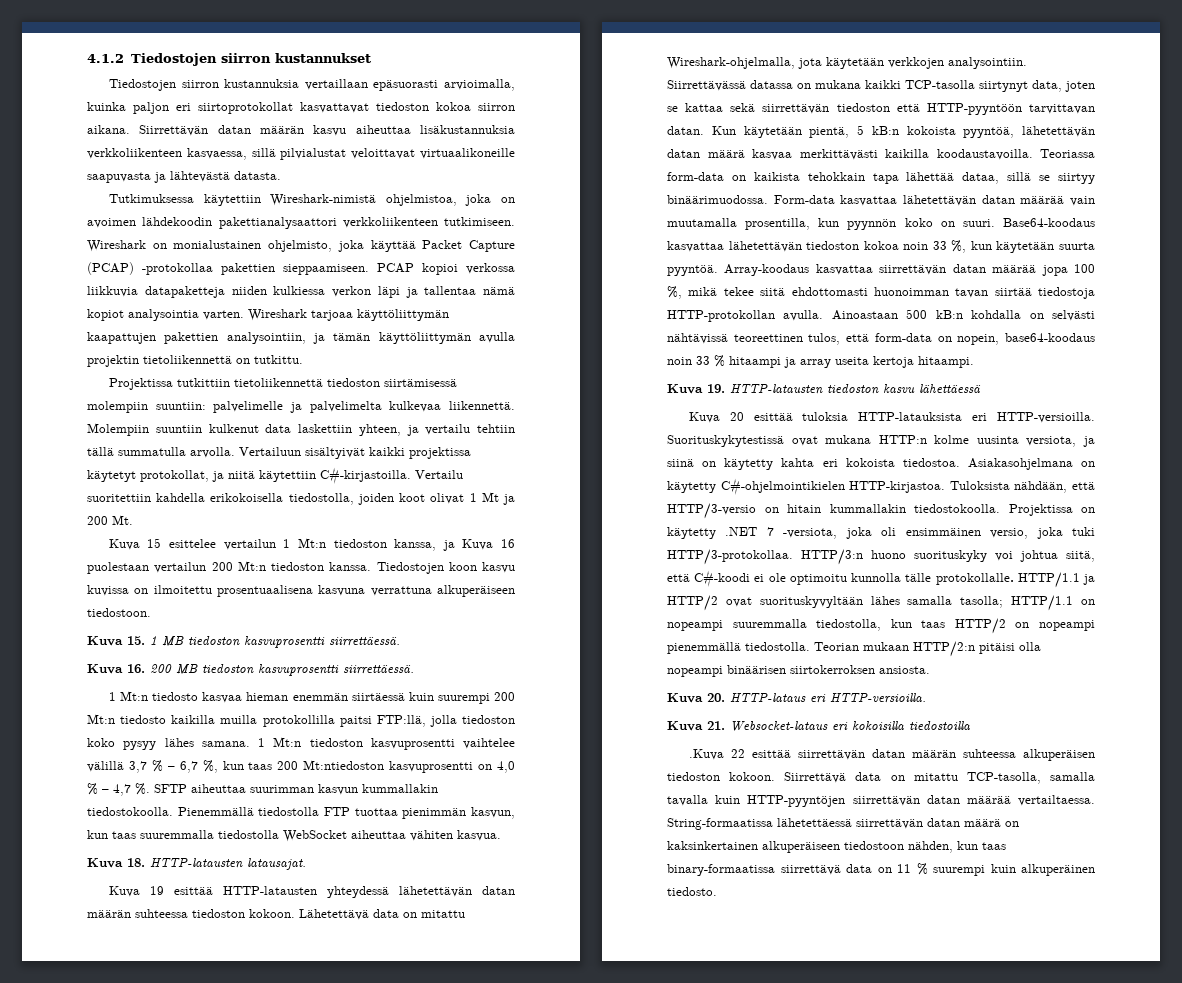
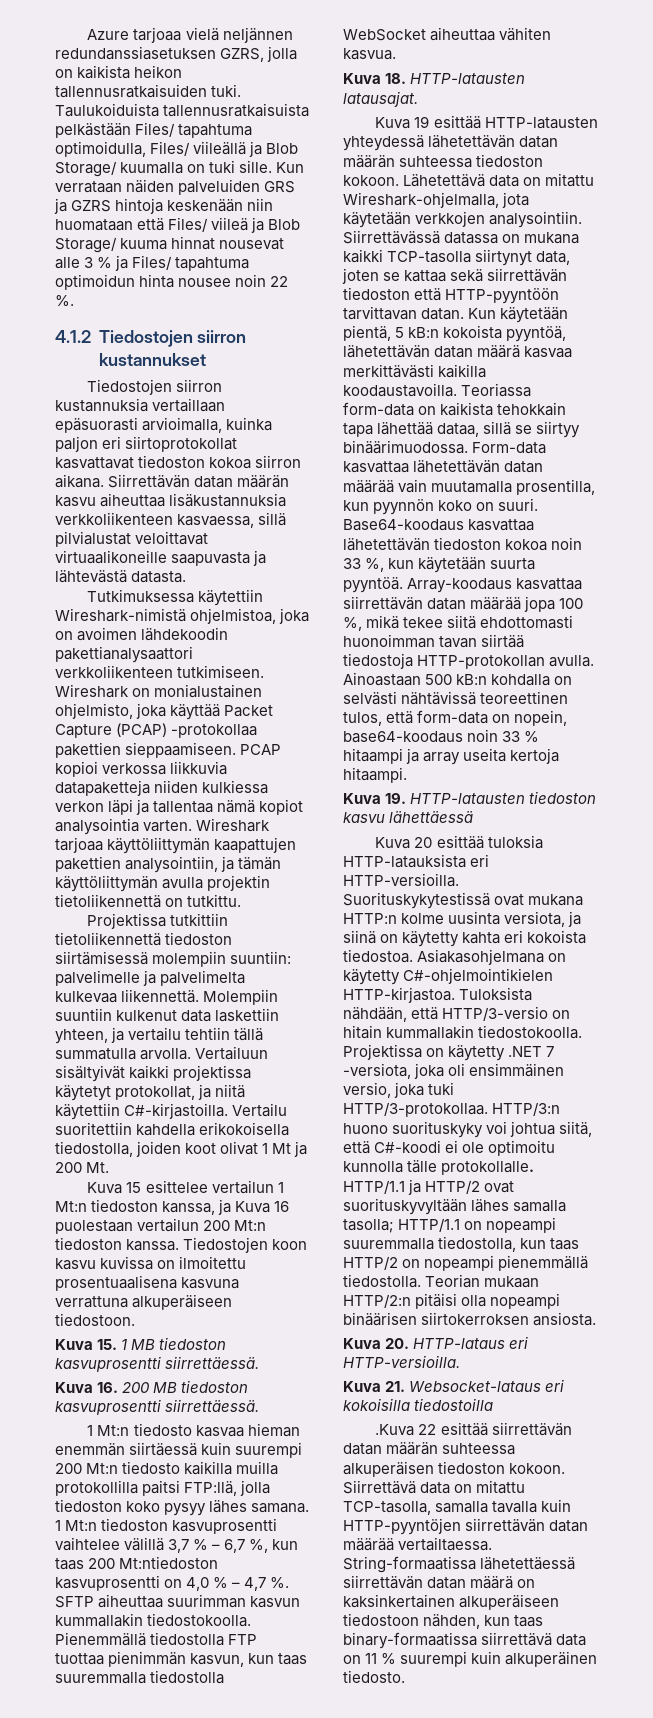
+ Azure tarjoaa vielä neljännen redundanssiasetuksen GZRS, jolla on kaikista heikon tallennusratkaisuiden tuki. Taulukoiduista tallennusratkaisuista pelkästään Files/ tapahtuma optimoidulla, Files/ viileällä ja Blob Storage/ kuumalla on tuki sille. Kun verrataan näiden palveluiden GRS ja GZRS hintoja keskenään niin huomataan että Files/ viileä ja Blob Storage/ kuuma hinnat nousevat alle 3 % ja Files/ tapahtuma optimoidun hinta nousee noin 22 %.

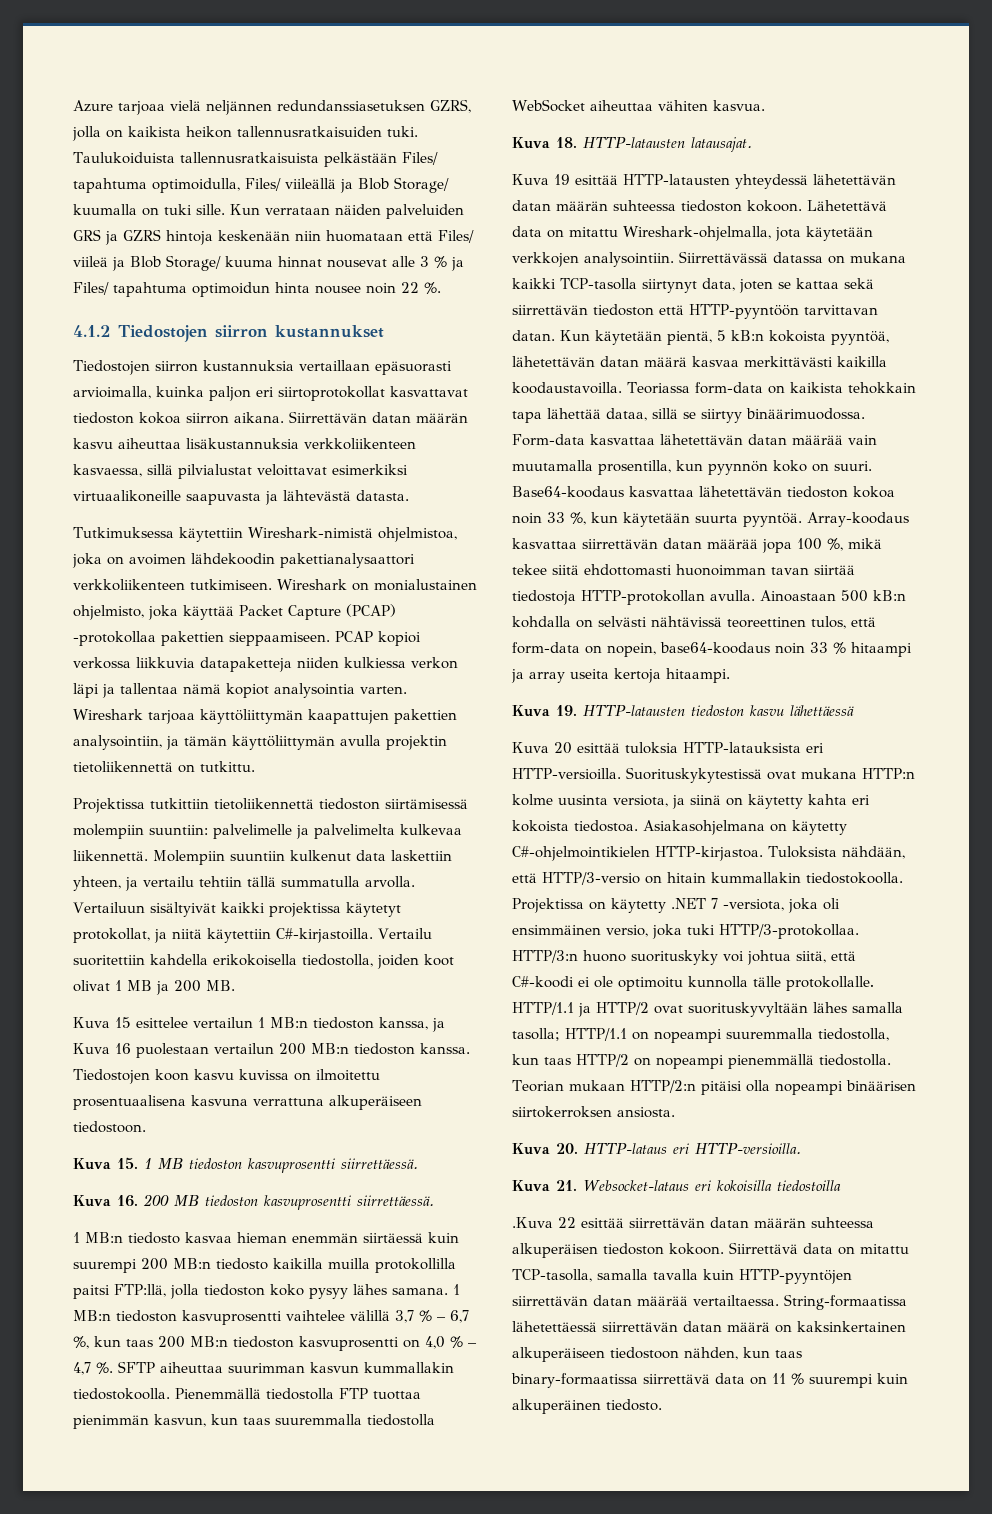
- Siirrettävän datan määrän kasvu aiheuttaa lisäkustannuksia verkkoliikenteen kasvaessa, sillä pilvialustat veloittavat virtuaalikoneille saapuvasta ja lähtevästä datasta.
+ Siirrettävän datan määrän kasvu aiheuttaa lisäkustannuksia verkkoliikenteen kasvaessa, sillä pilvialustat veloittavat esimerkiksi virtuaalikoneille saapuvasta ja lähtevästä datasta.
- Vertailu suoritettiin kahdella erikokoisella tiedostolla, joiden koot olivat 1 Mt ja 200 Mt.
+ Vertailu suoritettiin kahdella erikokoisella tiedostolla, joiden koot olivat 1 MB ja 200 MB.
- Kuva 15 esittelee vertailun 1 Mt:n tiedoston kanssa, ja Kuva 16 puolestaan vertailun 200 Mt:n tiedoston kanssa.
+ Kuva 15 esittelee vertailun 1 MB:n tiedoston kanssa, ja Kuva 16 puolestaan vertailun 200 MB:n tiedoston kanssa.
- 1 Mt:n tiedosto kasvaa hieman enemmän siirtäessä kuin suurempi 200 Mt:n tiedosto kaikilla muilla protokollilla paitsi FTP:llä, jolla tiedoston koko pysyy lähes samana.
+ 1 MB:n tiedosto kasvaa hieman enemmän siirtäessä kuin suurempi 200 MB:n tiedosto kaikilla muilla protokollilla paitsi FTP:llä, jolla tiedoston koko pysyy lähes samana.
- 1 Mt:n tiedoston kasvuprosentti vaihtelee välillä 3,7 % – 6,7 %, kun taas 200 Mt:ntiedoston kasvuprosentti on 4,0 % – 4,7 %.
+ 1 MB:n tiedoston kasvuprosentti vaihtelee välillä 3,7 % – 6,7 %, kun taas 200 MB:n tiedoston kasvuprosentti on 4,0 % – 4,7 %.

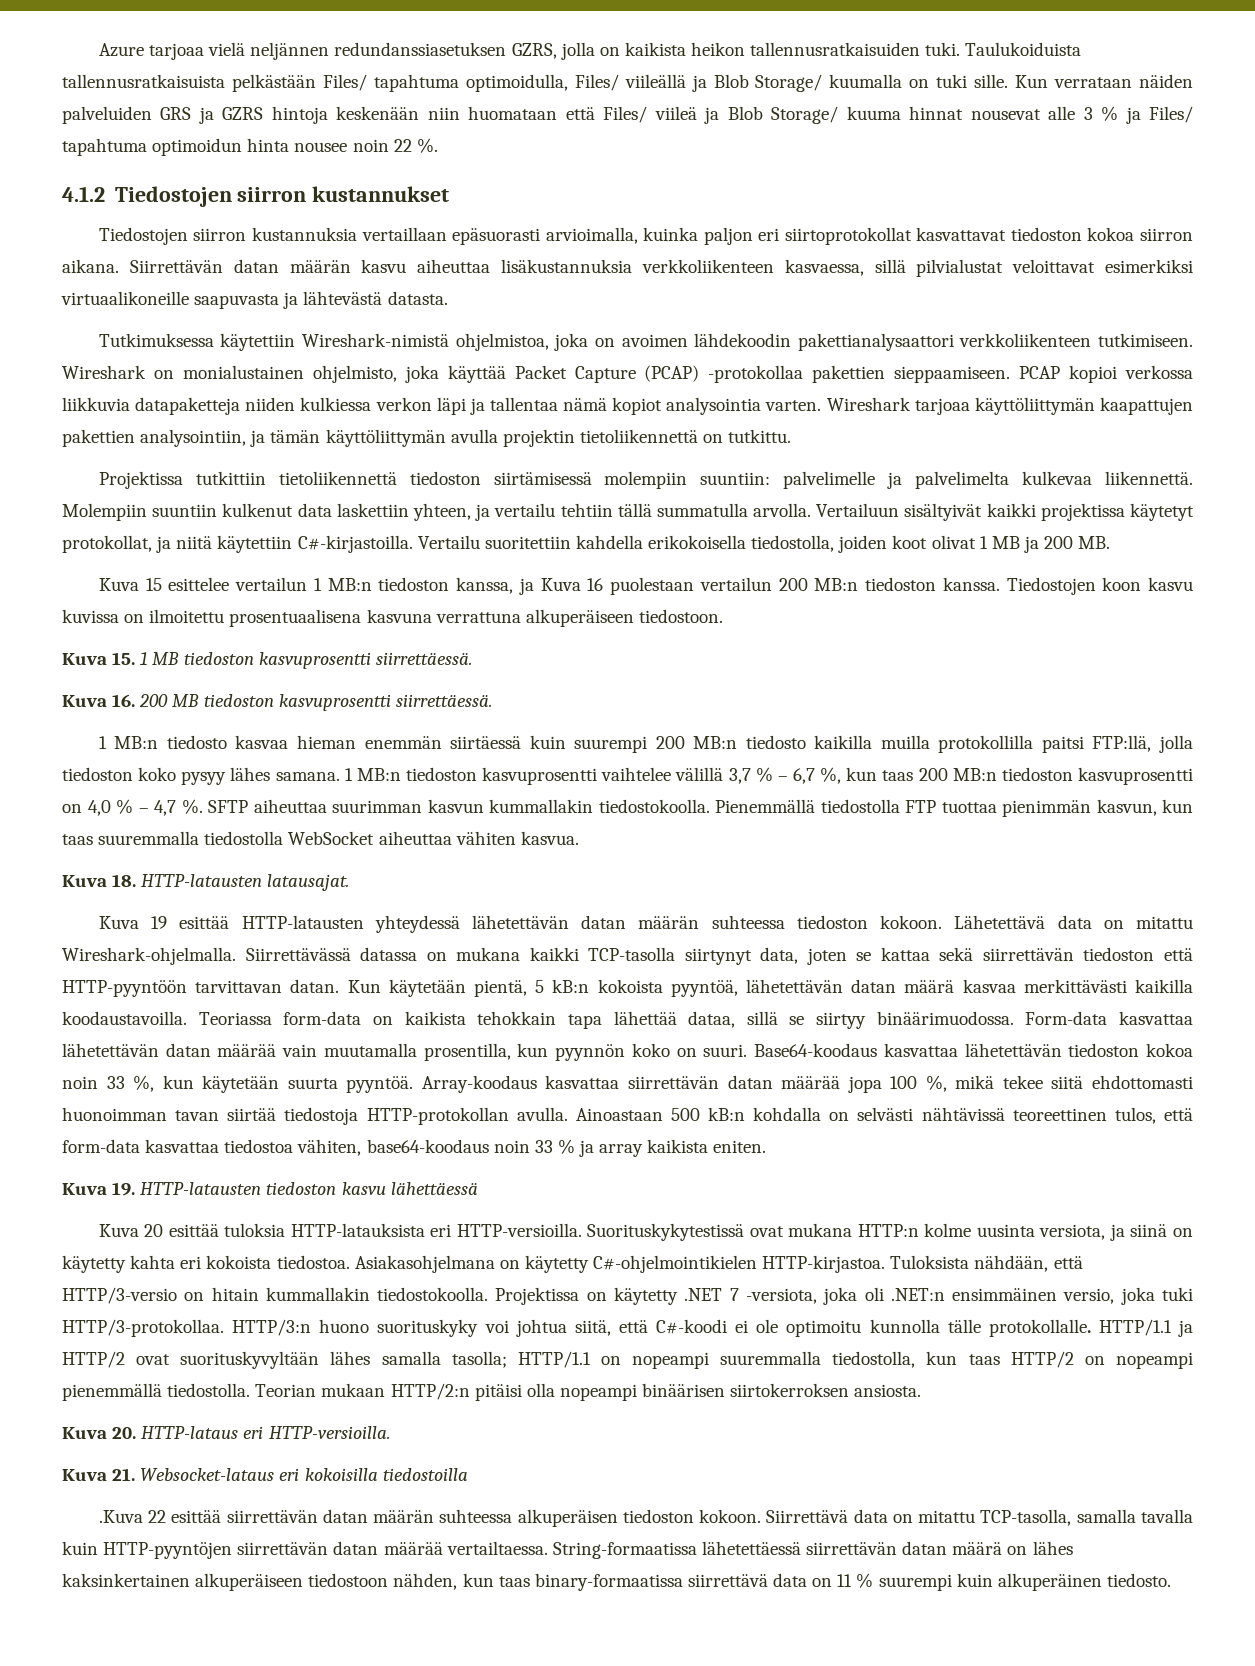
- Lähetettävä data on mitattu Wireshark-ohjelmalla, jota käytetään verkkojen analysointiin.
+ Lähetettävä data on mitattu Wireshark-ohjelmalla.
- Ainoastaan 500 kB:n kohdalla on selvästi nähtävissä teoreettinen tulos, että form-data on nopein, base64-koodaus noin 33 % hitaampi ja array useita kertoja hitaampi.
+ Ainoastaan 500 kB:n kohdalla on selvästi nähtävissä teoreettinen tulos, että form-data kasvattaa tiedostoa vähiten, base64-koodaus noin 33 % ja array kaikista eniten.
- Projektissa on käytetty .NET 7 -versiota, joka oli ensimmäinen versio, joka tuki HTTP/3-protokollaa.
+ Projektissa on käytetty .NET 7 -versiota, joka oli .NET:n ensimmäinen versio, joka tuki HTTP/3-protokollaa.
- String-formaatissa lähetettäessä siirrettävän datan määrä on kaksinkertainen alkuperäiseen tiedostoon nähden, kun taas binary-formaatissa siirrettävä data on 11 % suurempi kuin alkuperäinen tiedosto.
+ String-formaatissa lähetettäessä siirrettävän datan määrä on lähes kaksinkertainen alkuperäiseen tiedostoon nähden, kun taas binary-formaatissa siirrettävä data on 11 % suurempi kuin alkuperäinen tiedosto.

